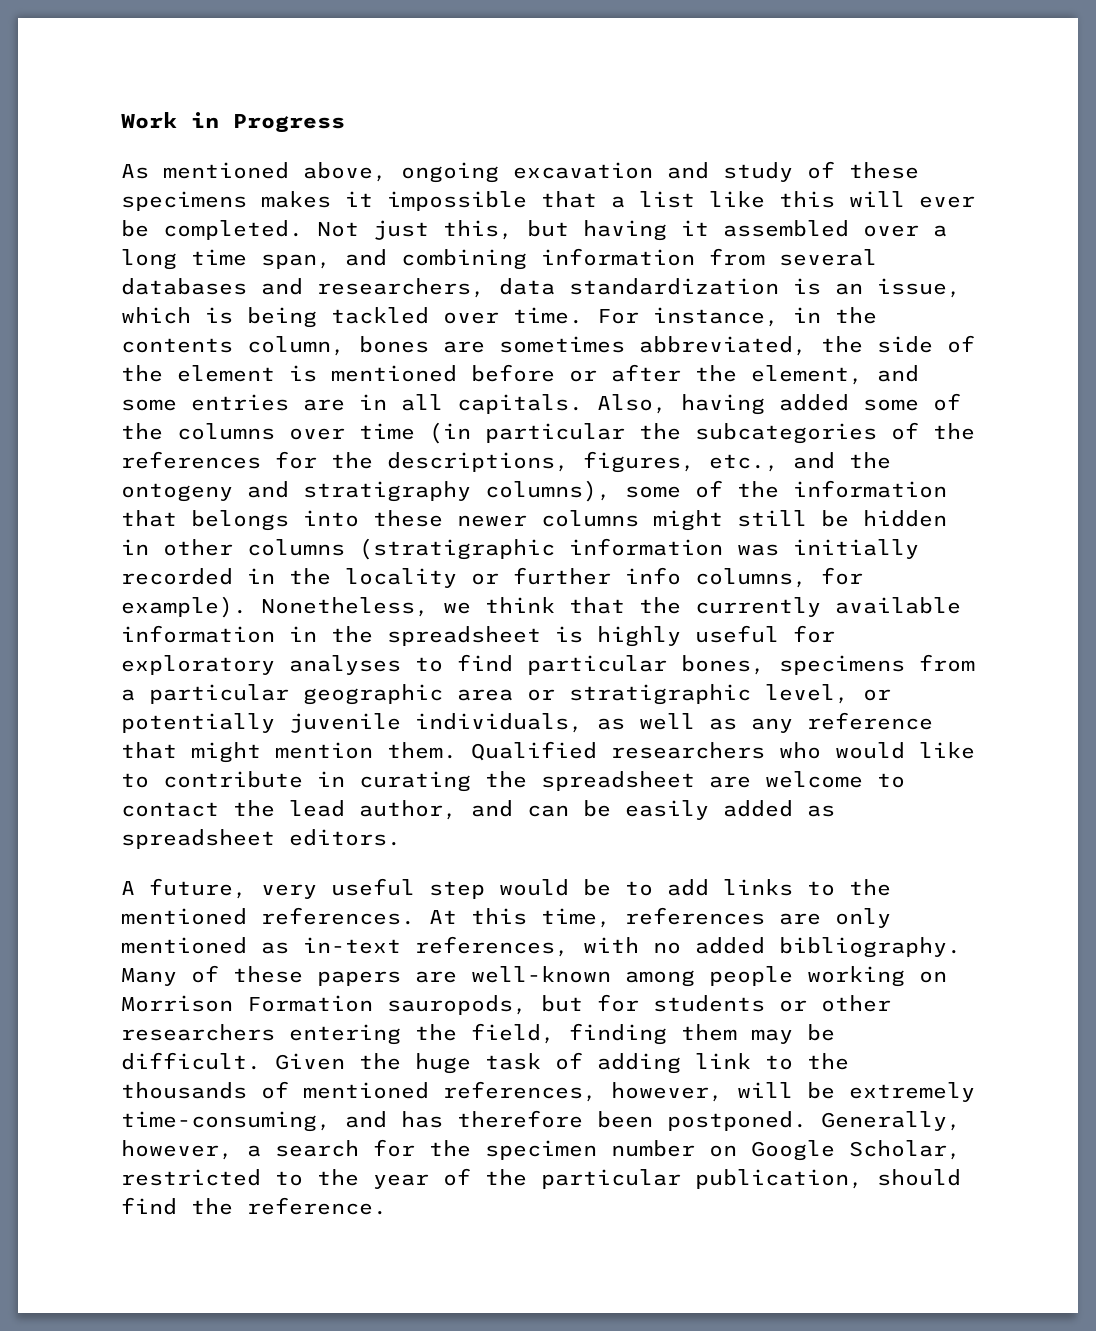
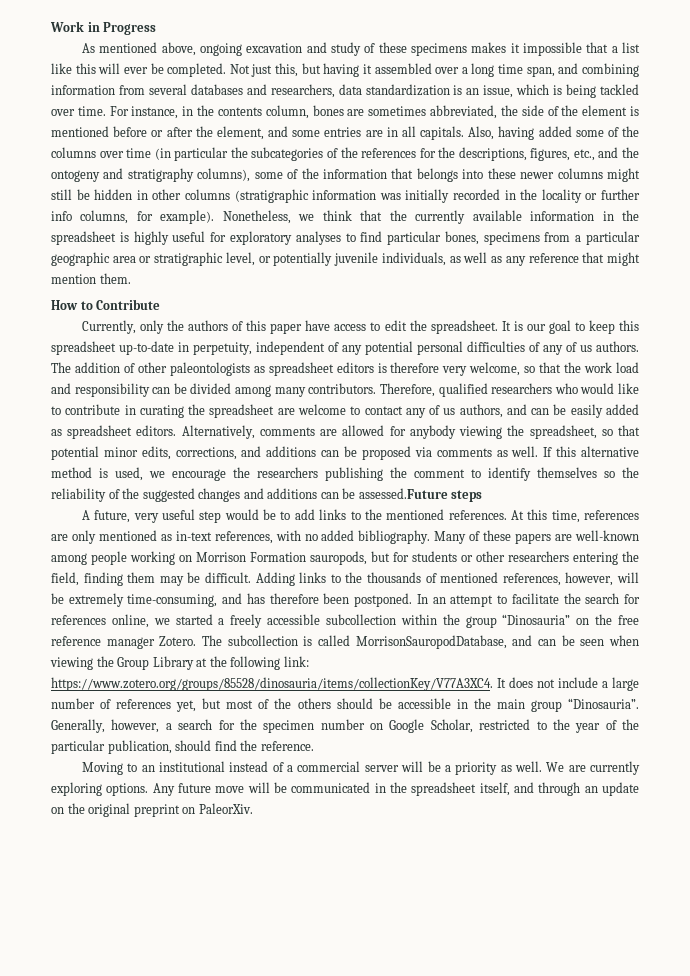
- Nonetheless, we think that the currently available information in the spreadsheet is highly useful for exploratory analyses to find particular bones, specimens from a particular geographic area or stratigraphic level, or potentially juvenile individuals, as well as any reference that might mention them. Qualified researchers who would like to contribute in curating the spreadsheet are welcome to contact the lead author, and can be easily added as spreadsheet editors.
+ Nonetheless, we think that the currently available information in the spreadsheet is highly useful for exploratory analyses to find particular bones, specimens from a particular geographic area or stratigraphic level, or potentially juvenile individuals, as well as any reference that might mention them.
+ How to Contribute
+ Currently, only the authors of this paper have access to edit the spreadsheet. It is our goal to keep this spreadsheet up-to-date in perpetuity, independent of any potential personal difficulties of any of us authors. The addition of other paleontologists as spreadsheet editors is therefore very welcome, so that the work load and responsibility can be divided among many contributors. Therefore, qualified researchers who would like to contribute in curating the spreadsheet are welcome to contact any of us authors, and can be easily added as spreadsheet editors. Alternatively, comments are allowed for anybody viewing the spreadsheet, so that potential minor edits, corrections, and additions can be proposed via comments as well. If this alternative method is used, we encourage the researchers publishing the comment to identify themselves so the reliability of the suggested changes and additions can be assessed.Future steps
- Given the huge task of adding link to the thousands of mentioned references, however, will be extremely time-consuming, and has therefore been postponed.
+ Adding links to the thousands of mentioned references, however, will be extremely time-consuming, and has therefore been postponed.
+ In an attempt to facilitate the search for references online, we started a freely accessible subcollection within the group “Dinosauria” on the free reference manager Zotero. The subcollection is called MorrisonSauropodDatabase, and can be seen when viewing the Group Library at the following link: https://www.zotero.org/groups/85528/dinosauria/items/collectionKey/V77A3XC4. It does not include a large number of references yet, but most of the others should be accessible in the main group “Dinosauria”.
+ Moving to an institutional instead of a commercial server will be a priority as well. We are currently exploring options. Any future move will be communicated in the spreadsheet itself, and through an update on the original preprint on PaleorXiv.

